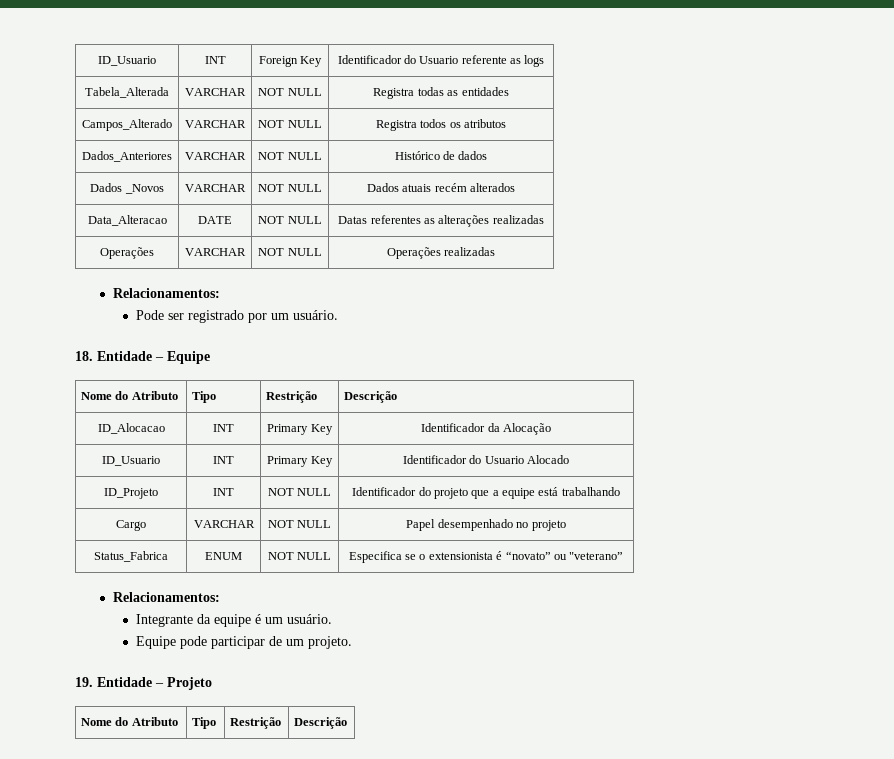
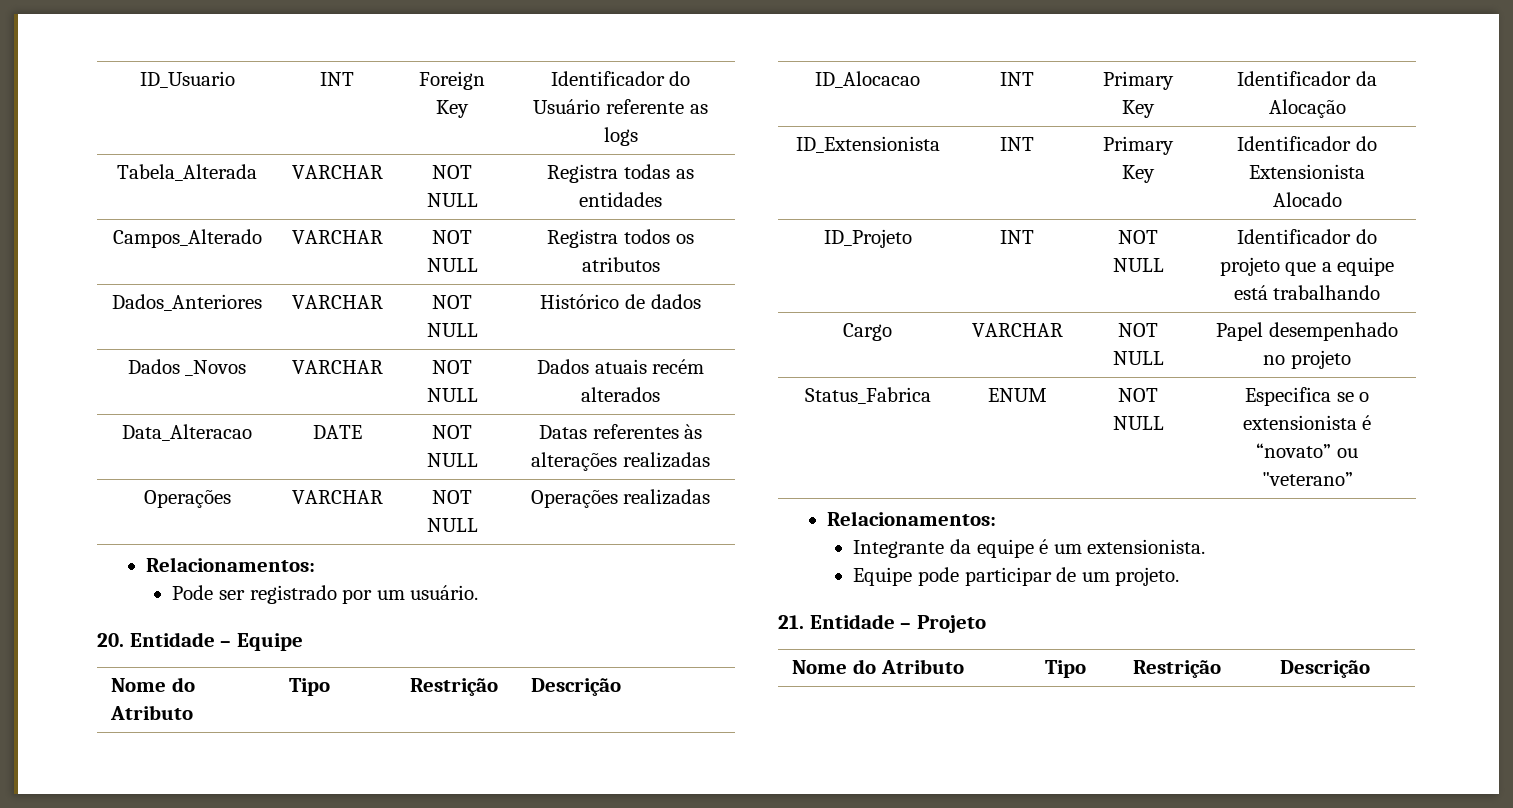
- ID_Usuario | INT | Foreign Key | Identificador do Usuario referente as logs
+ ID_Usuario | INT | Foreign Key | Identificador do Usuário referente as logs
- Data_Alteracao | DATE | NOT NULL | Datas referentes as alterações realizadas
+ Data_Alteracao | DATE | NOT NULL | Datas referentes às alterações realizadas
- 18. Entidade – Equipe
+ 20. Entidade – Equipe
- ID_Usuario | INT | Primary Key | Identificador do Usuario Alocado
+ ID_Extensionista | INT | Primary Key | Identificador do Extensionista Alocado
- Integrante da equipe é um usuário.
+ Integrante da equipe é um extensionista.
- 19. Entidade – Projeto
+ 21. Entidade – Projeto

